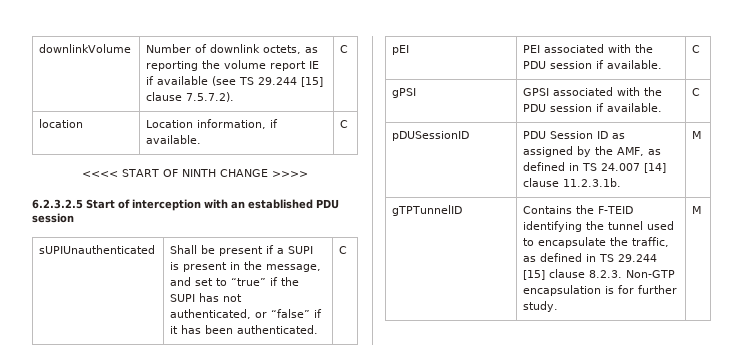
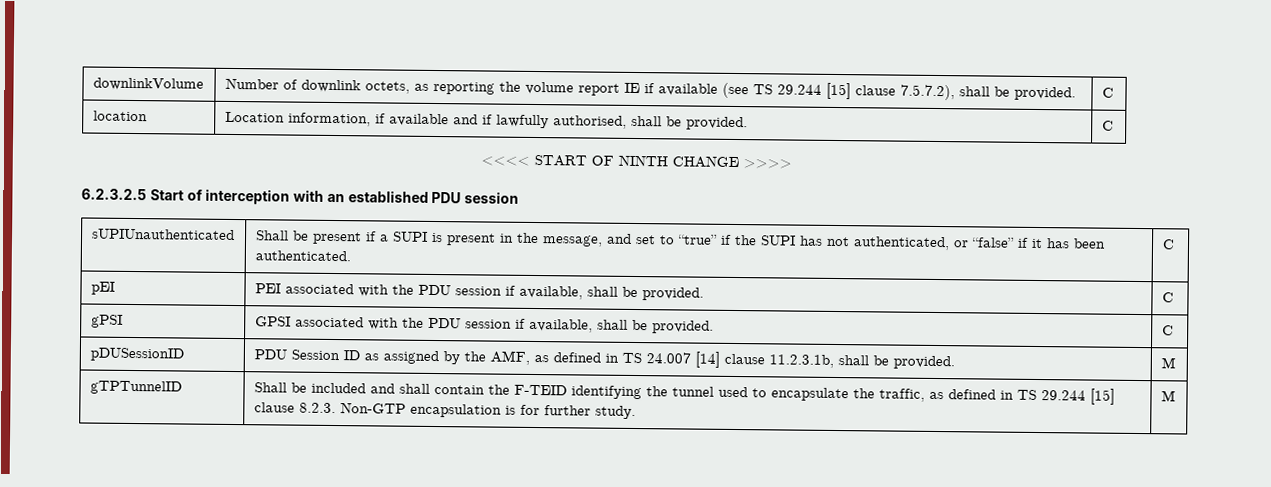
- downlinkVolume | Number of downlink octets, as reporting the volume report IE if available (see TS 29.244 [15] clause 7.5.7.2). | C
+ downlinkVolume | Number of downlink octets, as reporting the volume report IE if available (see TS 29.244 [15] clause 7.5.7.2), shall be provided. | C
- location | Location information, if available. | C
+ location | Location information, if available and if lawfully authorised, shall be provided. | C
- pEI | PEI associated with the PDU session if available. | C
+ pEI | PEI associated with the PDU session if available, shall be provided. | C
- gPSI | GPSI associated with the PDU session if available. | C
+ gPSI | GPSI associated with the PDU session if available, shall be provided. | C
- pDUSessionID | PDU Session ID as assigned by the AMF, as defined in TS 24.007 [14] clause 11.2.3.1b. | M
- gTPTunnelID | Contains the F-TEID identifying the tunnel used to encapsulate the traffic, as defined in TS 29.244 [15] clause 8.2.3. Non-GTP encapsulation is for further study. | M
+ pDUSessionID | PDU Session ID as assigned by the AMF, as defined in TS 24.007 [14] clause 11.2.3.1b, shall be provided. | M
+ gTPTunnelID | Shall be included and shall contain the F-TEID identifying the tunnel used to encapsulate the traffic, as defined in TS 29.244 [15] clause 8.2.3. Non-GTP encapsulation is for further study. | M

